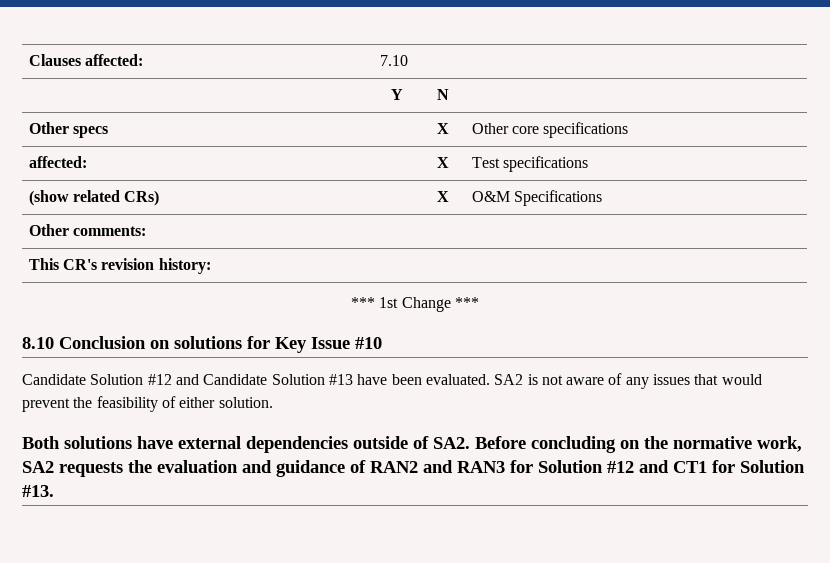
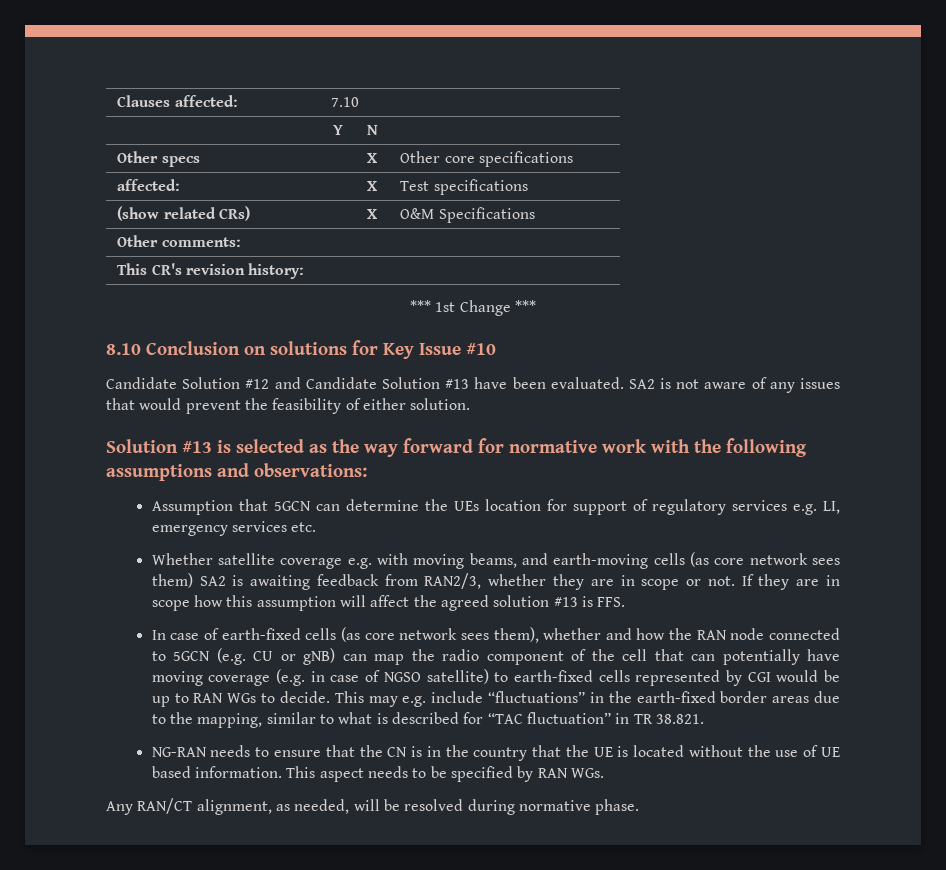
- Both solutions have external dependencies outside of SA2. Before concluding on the normative work, SA2 requests the evaluation and guidance of RAN2 and RAN3 for Solution #12 and CT1 for Solution #13.
+ Solution #13 is selected as the way forward for normative work with the following assumptions and observations:
+ Assumption that 5GCN can determine the UEs location for support of regulatory services e.g. LI, emergency services etc.
+ Whether satellite coverage e.g. with moving beams, and earth-moving cells (as core network sees them) SA2 is awaiting feedback from RAN2/3, whether they are in scope or not. If they are in scope how this assumption will affect the agreed solution #13 is FFS.
+ In case of earth-fixed cells (as core network sees them), whether and how the RAN node connected to 5GCN (e.g. CU or gNB) can map the radio component of the cell that can potentially have moving coverage (e.g. in case of NGSO satellite) to earth-fixed cells represented by CGI would be up to RAN WGs to decide. This may e.g. include “fluctuations” in the earth-fixed border areas due to the mapping, similar to what is described for “TAC fluctuation” in TR 38.821.
+ NG-RAN needs to ensure that the CN is in the country that the UE is located without the use of UE based information. This aspect needs to be specified by RAN WGs.
+ Any RAN/CT alignment, as needed, will be resolved during normative phase.

